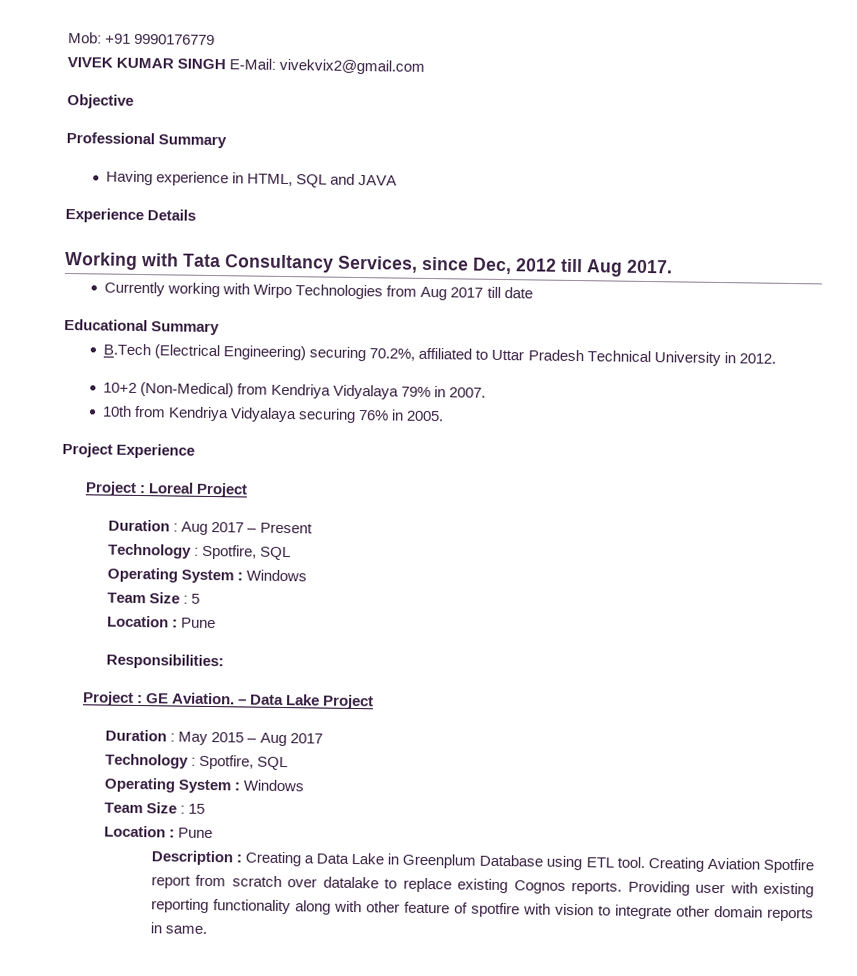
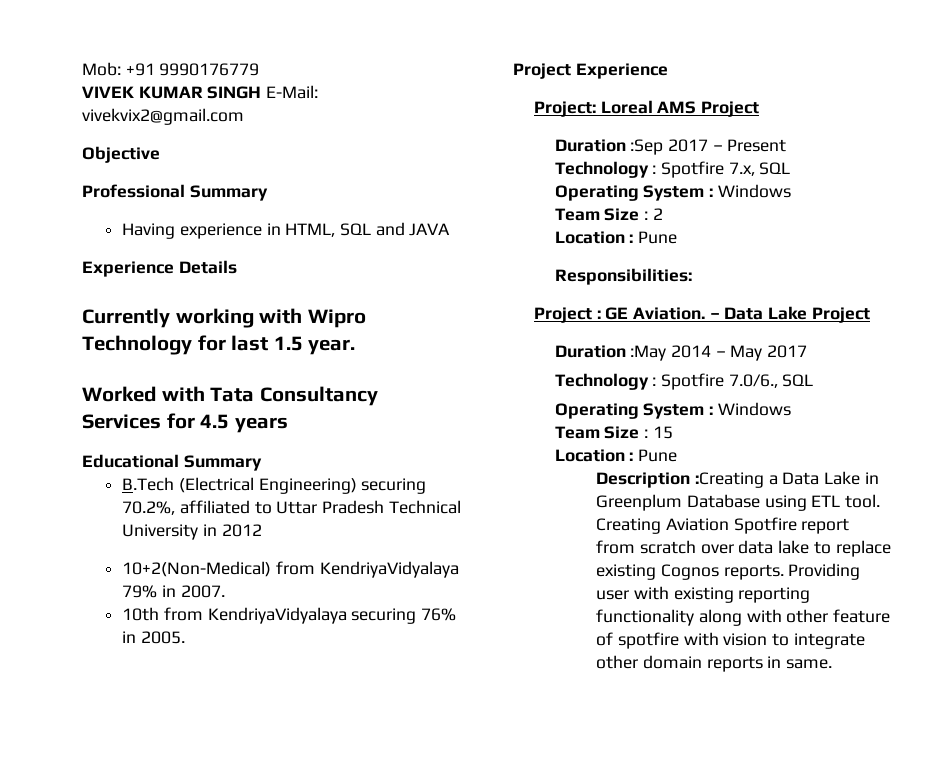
- Working with Tata Consultancy Services, since Dec, 2012 till Aug 2017.
- Currently working with Wirpo Technologies from Aug 2017 till date
+ Currently working with Wipro Technology for last 1.5 year.
+ Worked with Tata Consultancy Services for 4.5 years
- B.Tech (Electrical Engineering) securing 70.2%, affiliated to Uttar Pradesh Technical University in 2012.
- 10+2 (Non-Medical) from Kendriya Vidyalaya 79% in 2007.
+ B.Tech (Electrical Engineering) securing 70.2%, affiliated to Uttar Pradesh Technical University in 2012
+ 10+2(Non-Medical) from KendriyaVidyalaya 79% in 2007.
- 10th from Kendriya Vidyalaya securing 76% in 2005.
+ 10th from KendriyaVidyalaya securing 76% in 2005.
- Project : Loreal Project
- Duration : Aug 2017 – Present
- Technology : Spotfire, SQL
+ Project: Loreal AMS Project
+ Duration :Sep 2017 – Present
+ Technology : Spotfire 7.x, SQL
  Operating System : Windows
- Team Size : 5
+ Team Size : 2
- Duration : May 2015 – Aug 2017
- Technology : Spotfire, SQL
+ Duration :May 2014 – May 2017
+ Technology : Spotfire 7.0/6., SQL
- Description : Creating a Data Lake in Greenplum Database using ETL tool.
+ Description :Creating a Data Lake in Greenplum Database using ETL tool.
- Creating Aviation Spotfire report from scratch over datalake to replace existing Cognos reports.
+ Creating Aviation Spotfire report from scratch over data lake to replace existing Cognos reports.

